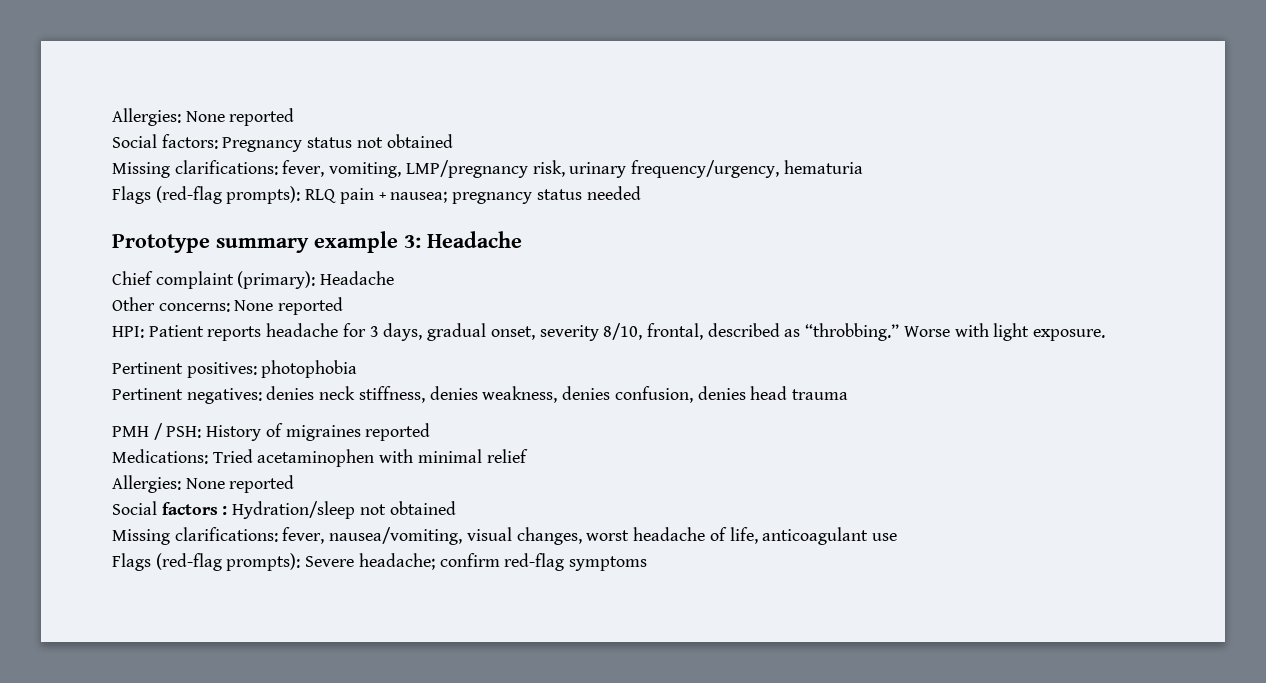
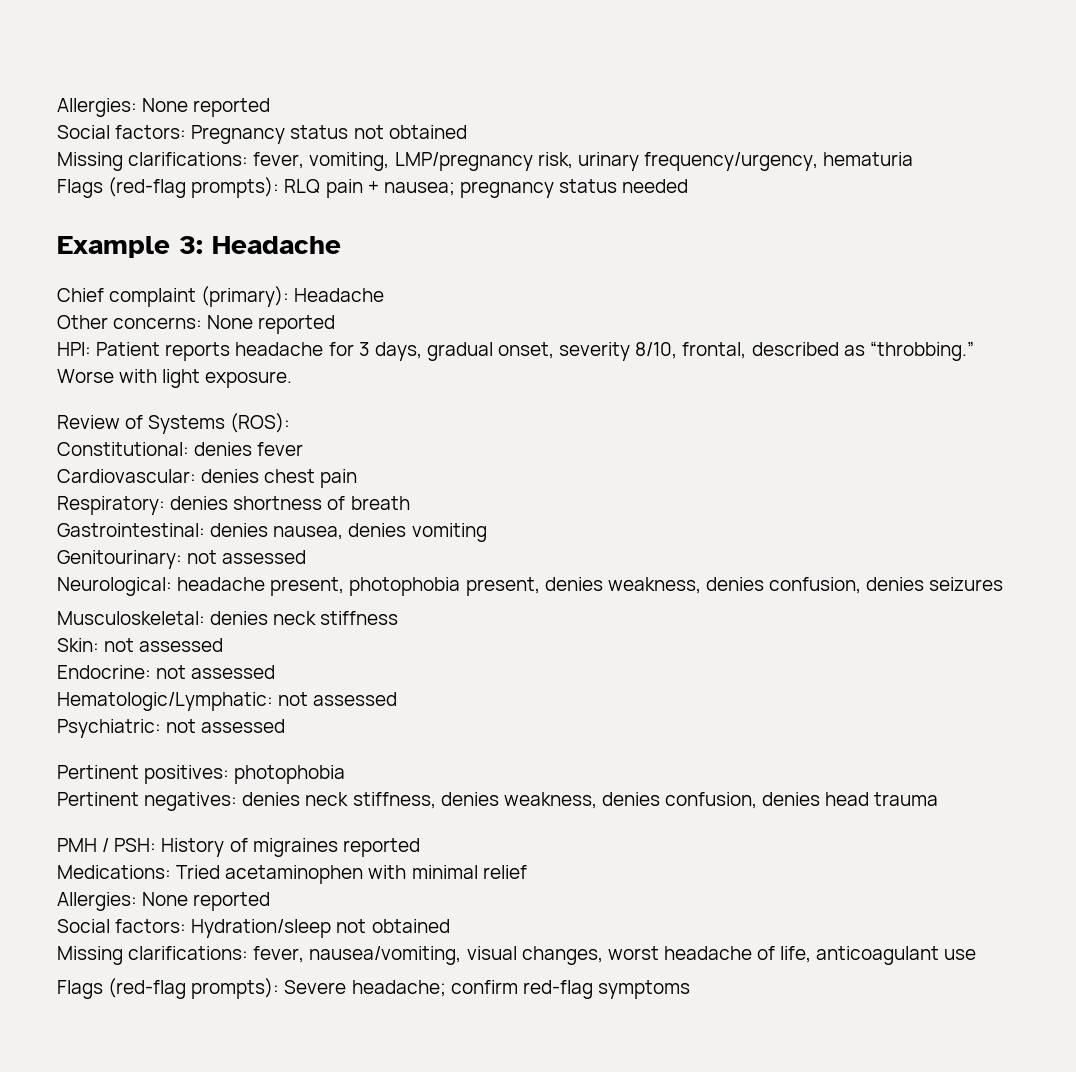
- Prototype summary example 3: Headache
+ Example 3: Headache
+ Review of Systems (ROS):
+ Constitutional: denies fever
+ Cardiovascular: denies chest pain
+ Respiratory: denies shortness of breath
+ Gastrointestinal: denies nausea, denies vomiting
+ Genitourinary: not assessed
+ Neurological: headache present, photophobia present, denies weakness, denies confusion, denies seizures
+ Musculoskeletal: denies neck stiffness
+ Skin: not assessed
+ Endocrine: not assessed
+ Hematologic/Lymphatic: not assessed
+ Psychiatric: not assessed
- Social factors : Hydration/sleep not obtained
+ Social factors: Hydration/sleep not obtained

